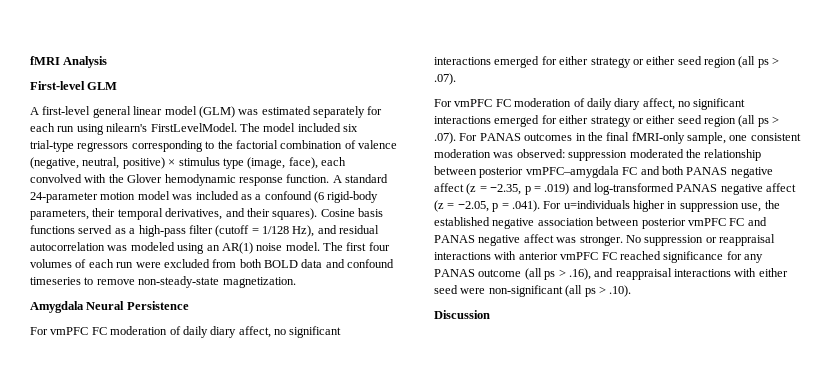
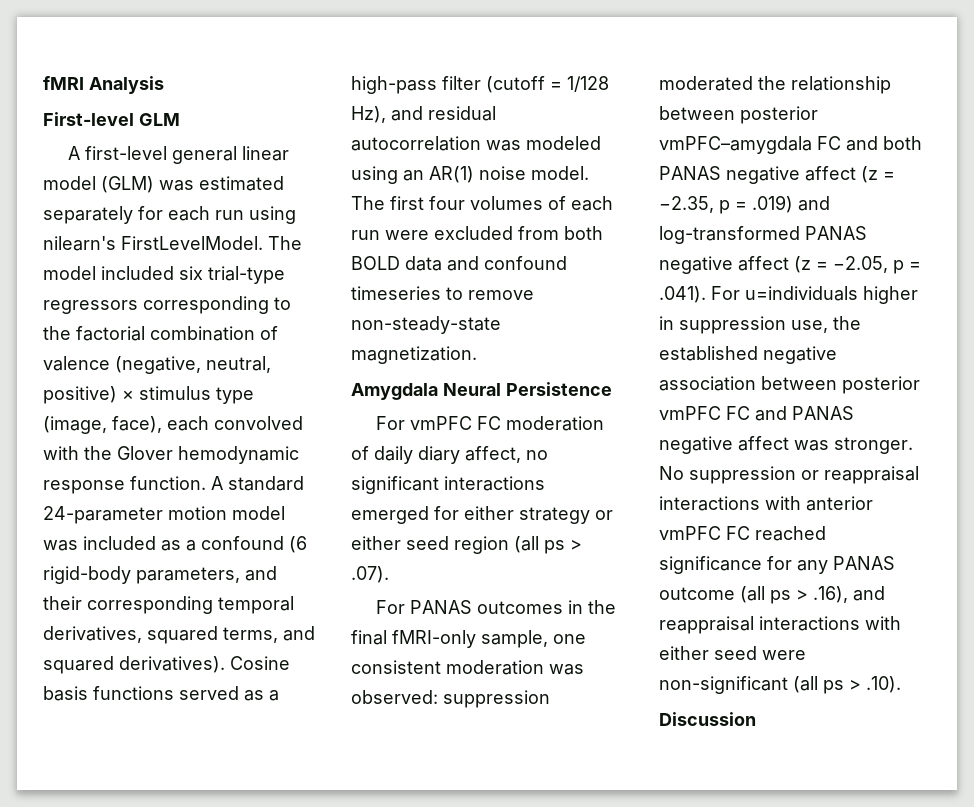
- A standard 24-parameter motion model was included as a confound (6 rigid-body parameters, their temporal derivatives, and their squares).
+ A standard 24-parameter motion model was included as a confound (6 rigid-body parameters, and their corresponding temporal derivatives, squared terms, and squared derivatives).
- For vmPFC FC moderation of daily diary affect, no significant interactions emerged for either strategy or either seed region (all ps > .07). For PANAS outcomes in the final fMRI-only sample, one consistent moderation was observed:
+ For PANAS outcomes in the final fMRI-only sample, one consistent moderation was observed:

